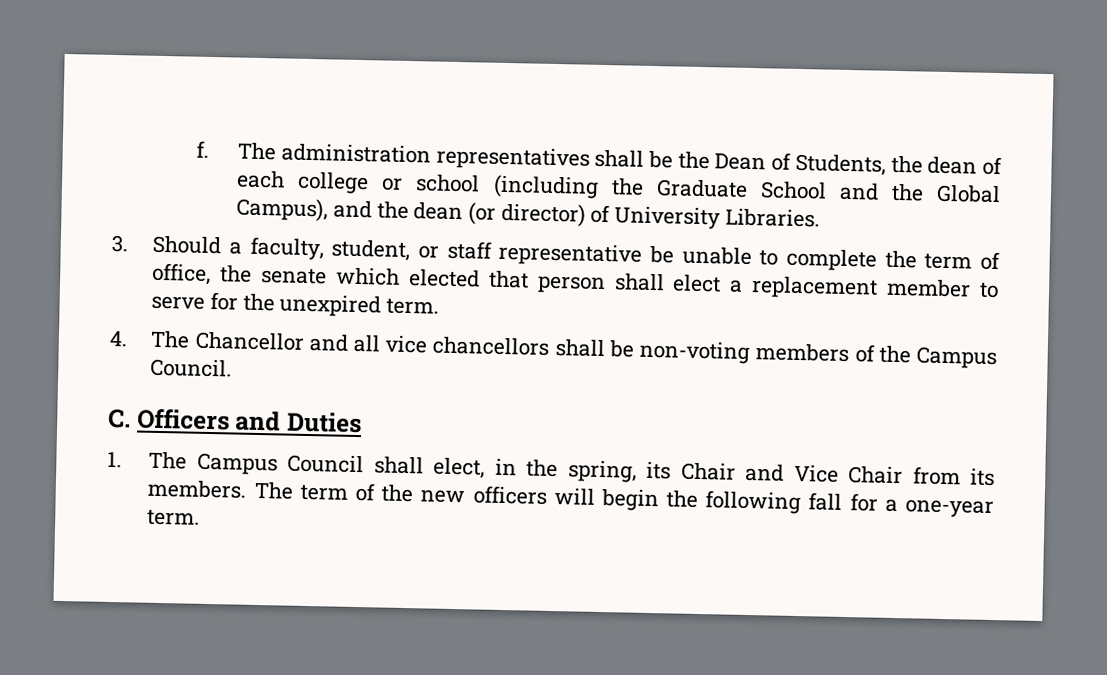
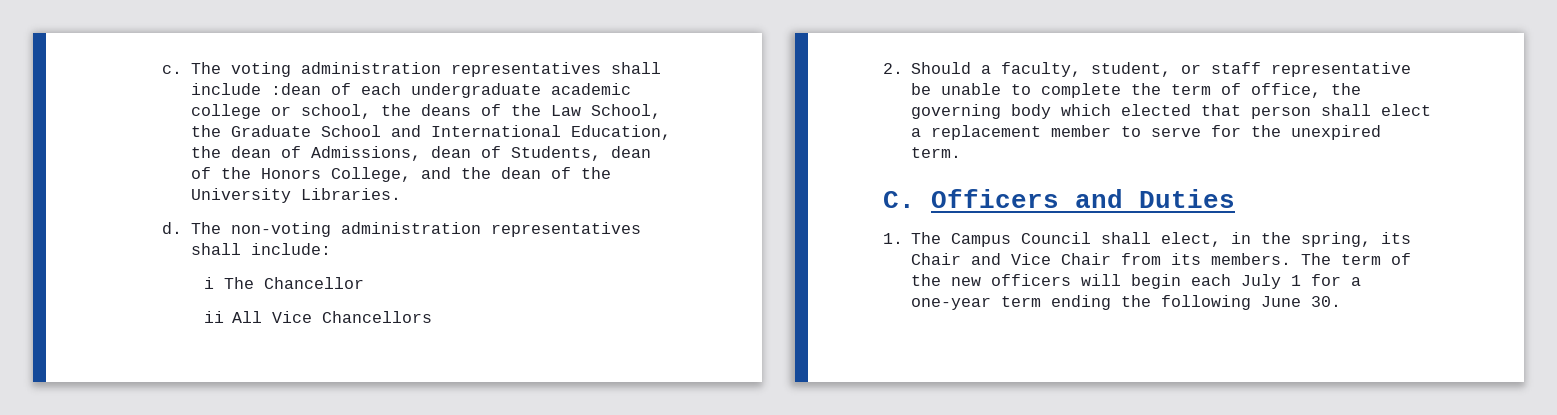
- f. The administration representatives shall be the Dean of Students, the dean of each college or school (including the Graduate School and the Global Campus), and the dean (or director) of University Libraries.
- 3. Should a faculty, student, or staff representative be unable to complete the term of office, the senate which elected that person shall elect a replacement member to serve for the unexpired term.
+ c. The voting administration representatives shall include :dean of each undergraduate academic college or school, the deans of the Law School, the Graduate School and International Education, the dean of Admissions, dean of Students, dean of the Honors College, and the dean of the University Libraries.
+ d. The non-voting administration representatives shall include:
+ i The Chancellor
+ ii All Vice Chancellors
+ 2. Should a faculty, student, or staff representative be unable to complete the term of office, the governing body which elected that person shall elect a replacement member to serve for the unexpired term.
- 4. The Chancellor and all vice chancellors shall be non-voting members of the Campus Council.
- The term of the new officers will begin the following fall for a one-year term.
+ The term of the new officers will begin each July 1 for a one-year term ending the following June 30.

